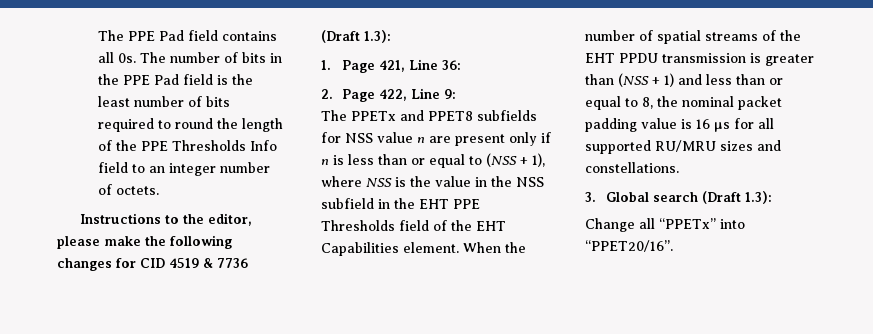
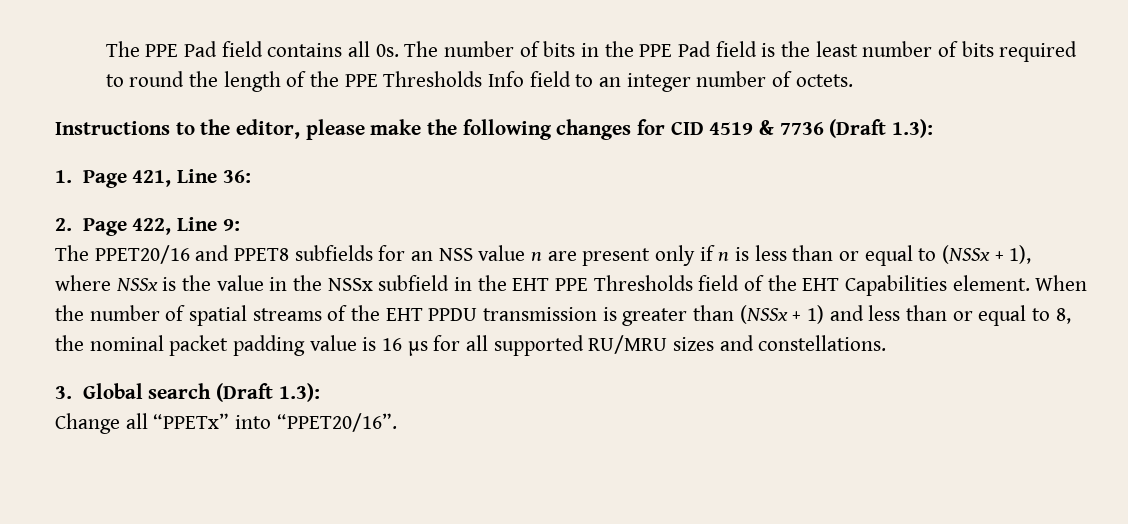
- The PPETx and PPET8 subfields for NSS value n are present only if n is less than or equal to (NSS + 1), where NSS is the value in the NSS subfield in the EHT PPE Thresholds field of the EHT Capabilities element.
+ The PPET20/16 and PPET8 subfields for an NSS value n are present only if n is less than or equal to (NSSx + 1), where NSSx is the value in the NSSx subfield in the EHT PPE Thresholds field of the EHT Capabilities element.
- When the number of spatial streams of the EHT PPDU transmission is greater than (NSS + 1) and less than or equal to 8, the nominal packet padding value is 16 µs for all supported RU/MRU sizes and constellations.
+ When the number of spatial streams of the EHT PPDU transmission is greater than (NSSx + 1) and less than or equal to 8, the nominal packet padding value is 16 µs for all supported RU/MRU sizes and constellations.

